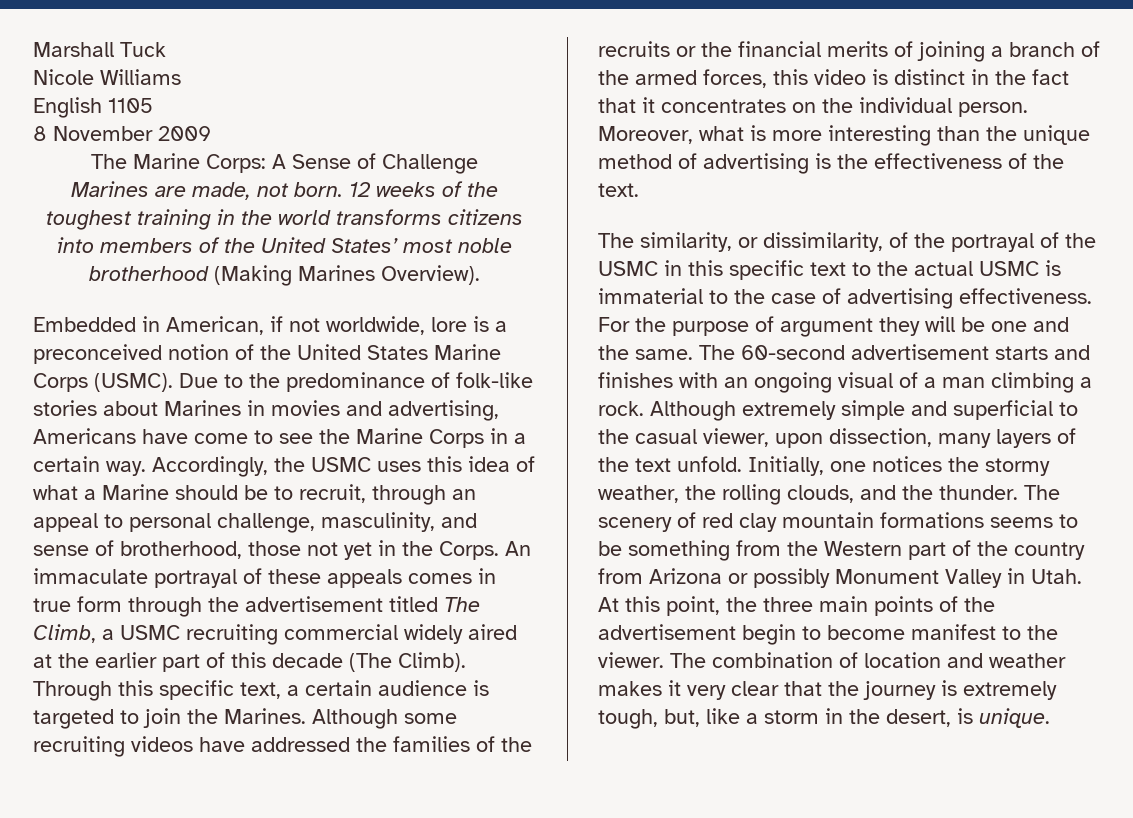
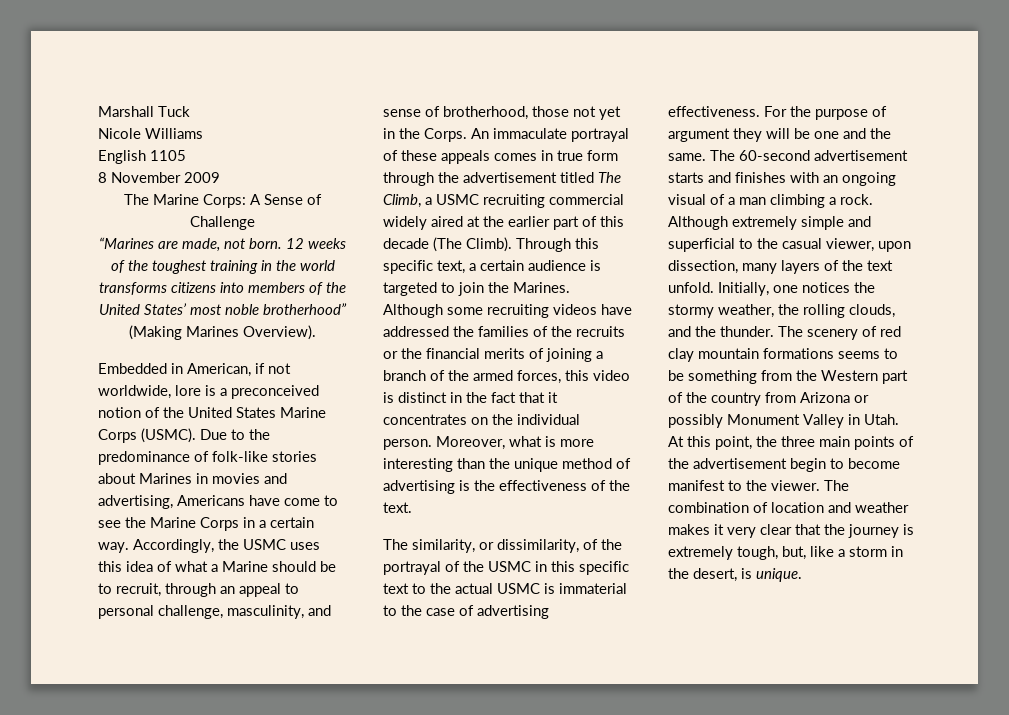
- Marines are made, not born.
+ “Marines are made, not born.
- 12 weeks of the toughest training in the world transforms citizens into members of the United States’ most noble brotherhood (Making Marines Overview).
+ 12 weeks of the toughest training in the world transforms citizens into members of the United States’ most noble brotherhood” (Making Marines Overview).

